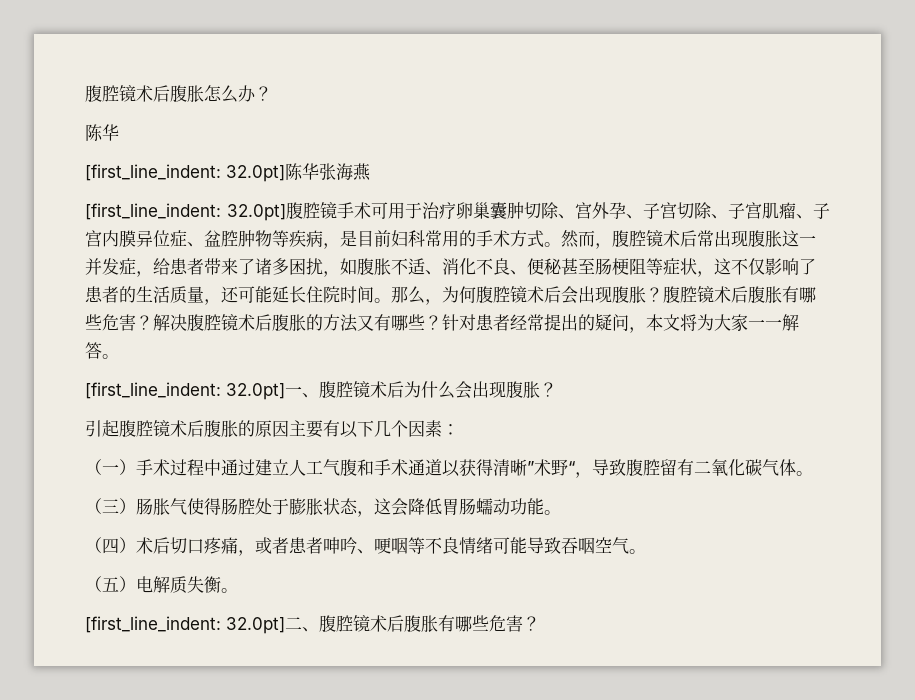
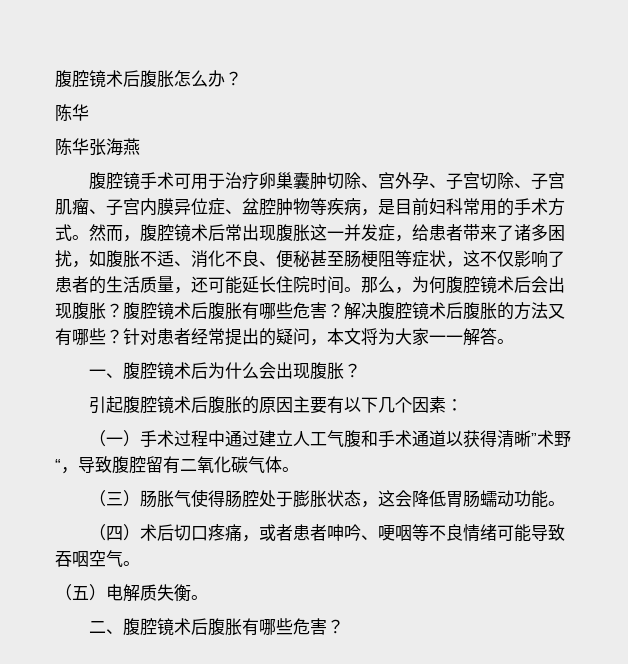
- [first_line_indent: 32.0pt]陈华张海燕
+ 陈华张海燕
- [first_line_indent: 32.0pt]腹腔镜手术可用于治疗卵巢囊肿切除、宫外孕、子宫切除、子宫肌瘤、子宫内膜异位症、盆腔肿物等疾病，是目前妇科常用的手术方式。
+ 腹腔镜手术可用于治疗卵巢囊肿切除、宫外孕、子宫切除、子宫肌瘤、子宫内膜异位症、盆腔肿物等疾病，是目前妇科常用的手术方式。
- [first_line_indent: 32.0pt]一、腹腔镜术后为什么会出现腹胀？
+ 一、腹腔镜术后为什么会出现腹胀？
- [first_line_indent: 32.0pt]二、腹腔镜术后腹胀有哪些危害？
+ 二、腹腔镜术后腹胀有哪些危害？

